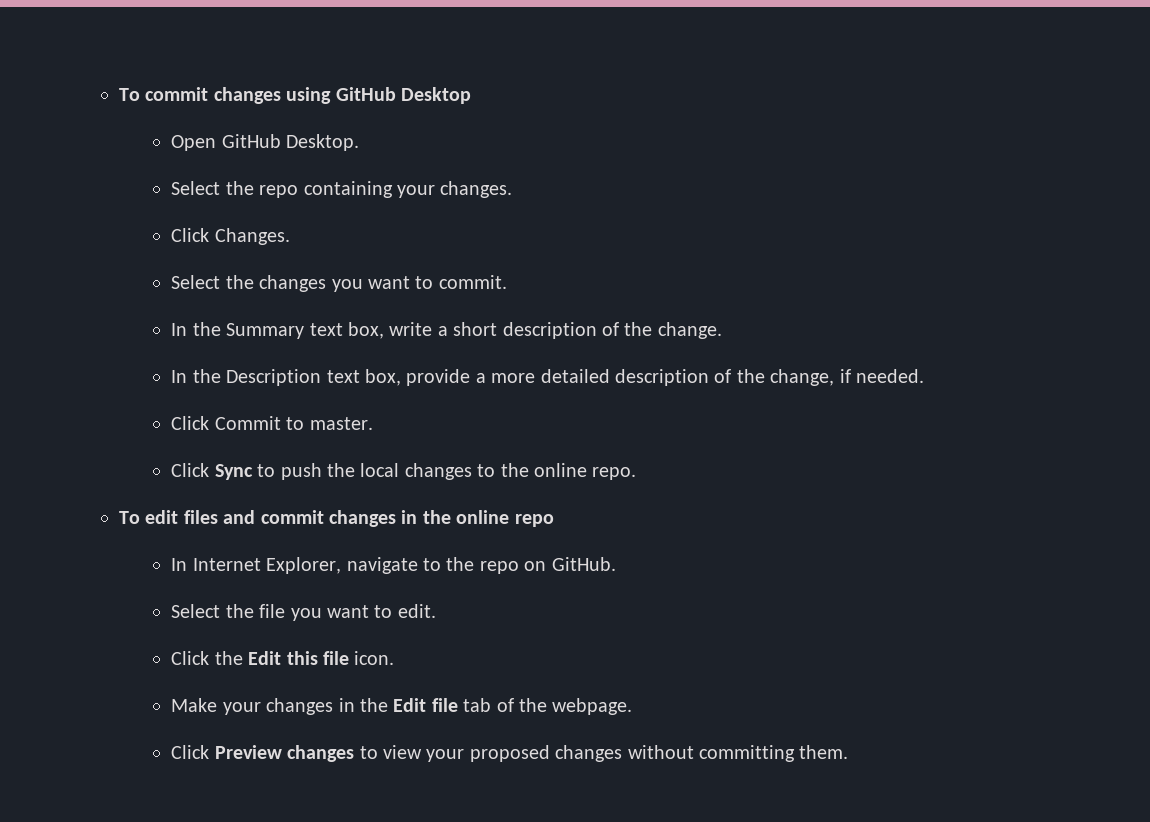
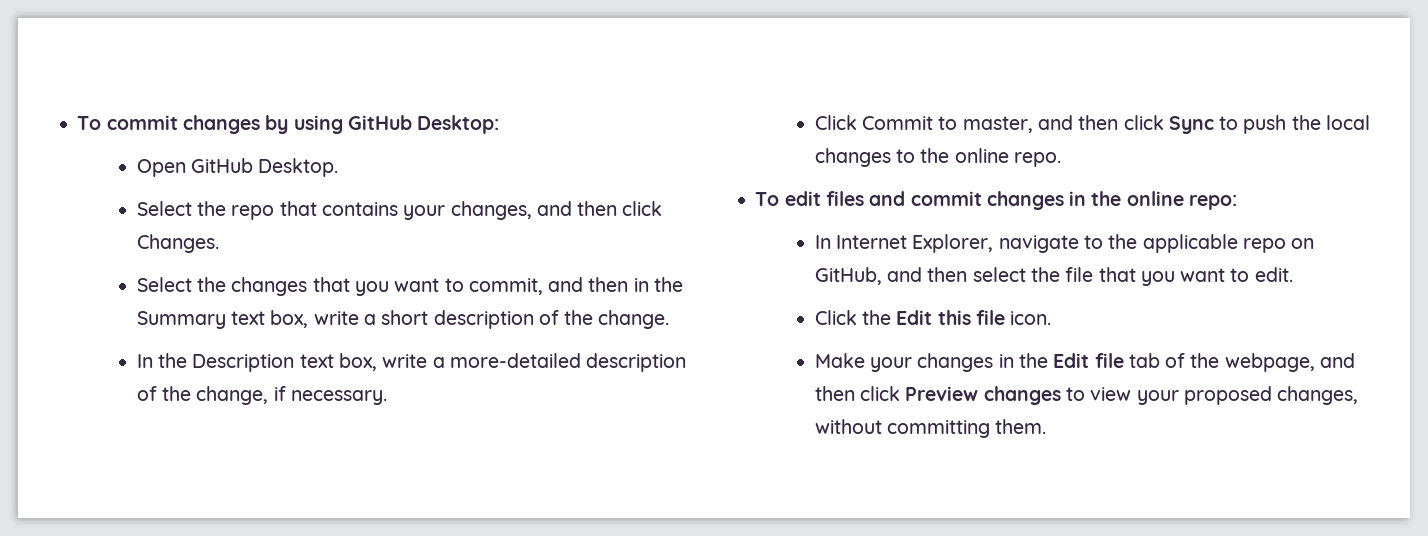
- To commit changes using GitHub Desktop
+ To commit changes by using GitHub Desktop:
- Select the repo containing your changes.
- Click Changes.
+ Select the repo that contains your changes, and then click Changes.
- Select the changes you want to commit.
- In the Summary text box, write a short description of the change.
+ Select the changes that you want to commit, and then in the Summary text box, write a short description of the change.
- In the Description text box, provide a more detailed description of the change, if needed.
+ In the Description text box, write a more-detailed description of the change, if necessary.
- Click Commit to master.
- Click Sync to push the local changes to the online repo.
+ Click Commit to master, and then click Sync to push the local changes to the online repo.
- To edit files and commit changes in the online repo
+ To edit files and commit changes in the online repo:
- In Internet Explorer, navigate to the repo on GitHub.
- Select the file you want to edit.
+ In Internet Explorer, navigate to the applicable repo on GitHub, and then select the file that you want to edit.
- Make your changes in the Edit file tab of the webpage.
- Click Preview changes to view your proposed changes without committing them.
+ Make your changes in the Edit file tab of the webpage, and then click Preview changes to view your proposed changes, without committing them.

